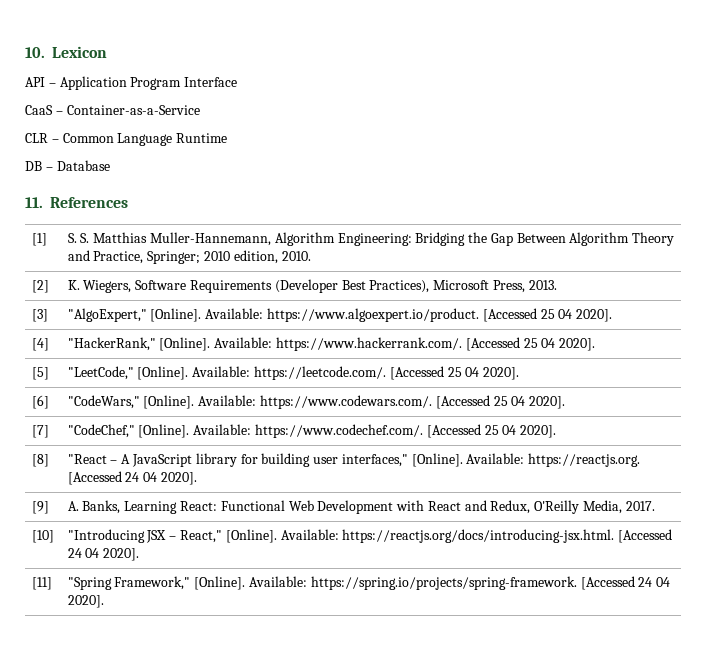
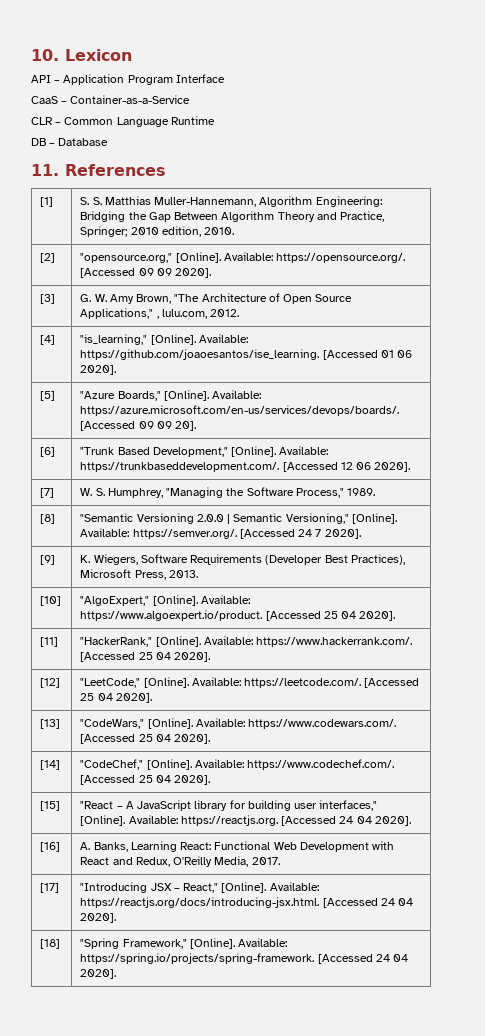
- [2] | K. Wiegers, Software Requirements (Developer Best Practices), Microsoft Press, 2013.
+ [2] | "opensource.org," [Online]. Available: https://opensource.org/. [Accessed 09 09 2020].
+ [3] | G. W. Amy Brown, "The Architecture of Open Source Applications," , lulu.com, 2012.
+ [4] | "is_learning," [Online]. Available: https://github.com/joaoesantos/ise_learning. [Accessed 01 06 2020].
+ [5] | "Azure Boards," [Online]. Available: https://azure.microsoft.com/en-us/services/devops/boards/. [Accessed 09 09 20].
+ [6] | "Trunk Based Development," [Online]. Available: https://trunkbaseddevelopment.com/. [Accessed 12 06 2020].
+ [7] | W. S. Humphrey, "Managing the Software Process," 1989.
+ [8] | "Semantic Versioning 2.0.0 | Semantic Versioning," [Online]. Available: https://semver.org/. [Accessed 24 7 2020].
+ [9] | K. Wiegers, Software Requirements (Developer Best Practices), Microsoft Press, 2013.
- [3] | "AlgoExpert," [Online]. Available: https://www.algoexpert.io/product. [Accessed 25 04 2020].
+ [10] | "AlgoExpert," [Online]. Available: https://www.algoexpert.io/product. [Accessed 25 04 2020].
- [4] | "HackerRank," [Online]. Available: https://www.hackerrank.com/. [Accessed 25 04 2020].
+ [11] | "HackerRank," [Online]. Available: https://www.hackerrank.com/. [Accessed 25 04 2020].
- [5] | "LeetCode," [Online]. Available: https://leetcode.com/. [Accessed 25 04 2020].
+ [12] | "LeetCode," [Online]. Available: https://leetcode.com/. [Accessed 25 04 2020].
- [6] | "CodeWars," [Online]. Available: https://www.codewars.com/. [Accessed 25 04 2020].
+ [13] | "CodeWars," [Online]. Available: https://www.codewars.com/. [Accessed 25 04 2020].
- [7] | "CodeChef," [Online]. Available: https://www.codechef.com/. [Accessed 25 04 2020].
+ [14] | "CodeChef," [Online]. Available: https://www.codechef.com/. [Accessed 25 04 2020].
- [8] | "React – A JavaScript library for building user interfaces," [Online]. Available: https://reactjs.org. [Accessed 24 04 2020].
+ [15] | "React – A JavaScript library for building user interfaces," [Online]. Available: https://reactjs.org. [Accessed 24 04 2020].
- [9] | A. Banks, Learning React: Functional Web Development with React and Redux, O'Reilly Media, 2017.
+ [16] | A. Banks, Learning React: Functional Web Development with React and Redux, O'Reilly Media, 2017.
- [10] | "Introducing JSX – React," [Online]. Available: https://reactjs.org/docs/introducing-jsx.html. [Accessed 24 04 2020].
+ [17] | "Introducing JSX – React," [Online]. Available: https://reactjs.org/docs/introducing-jsx.html. [Accessed 24 04 2020].
- [11] | "Spring Framework," [Online]. Available: https://spring.io/projects/spring-framework. [Accessed 24 04 2020].
+ [18] | "Spring Framework," [Online]. Available: https://spring.io/projects/spring-framework. [Accessed 24 04 2020].

